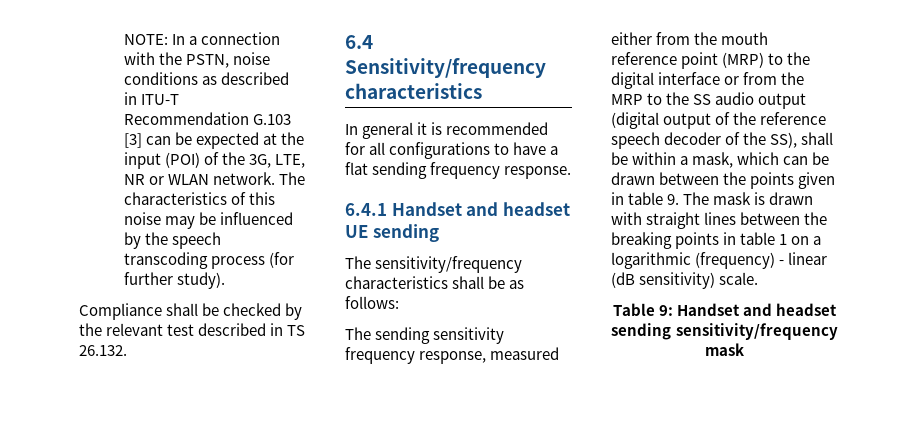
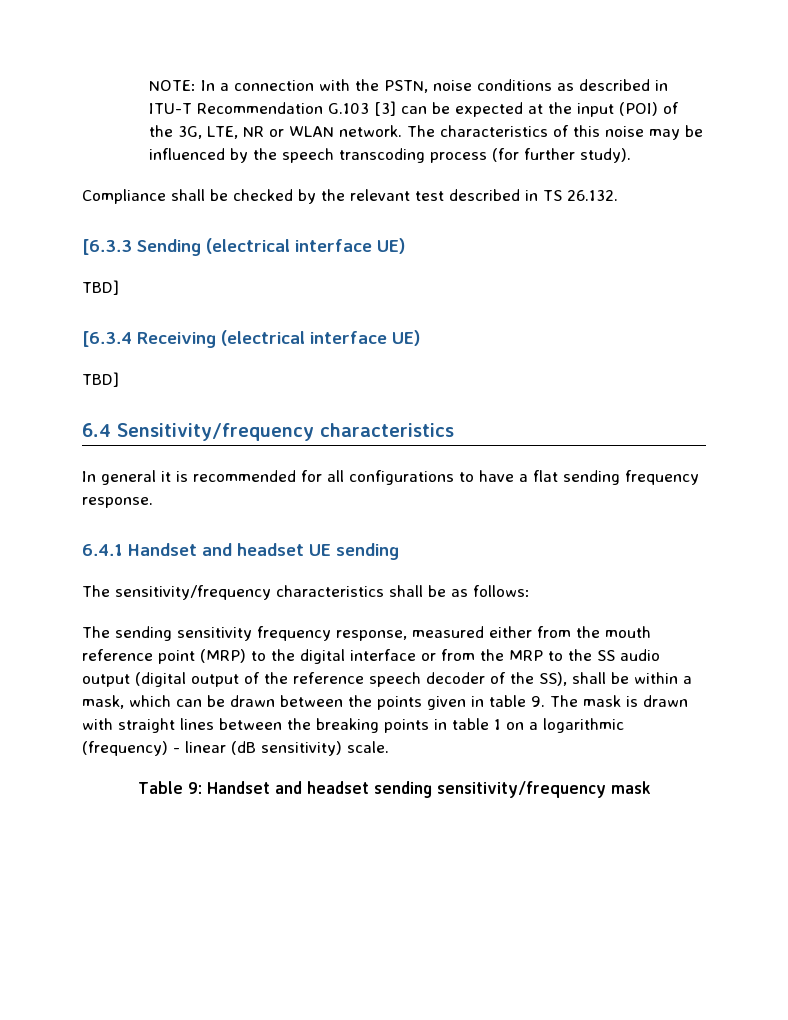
+ [6.3.3 Sending (electrical interface UE)
+ TBD]
+ [6.3.4 Receiving (electrical interface UE)
+ TBD]

